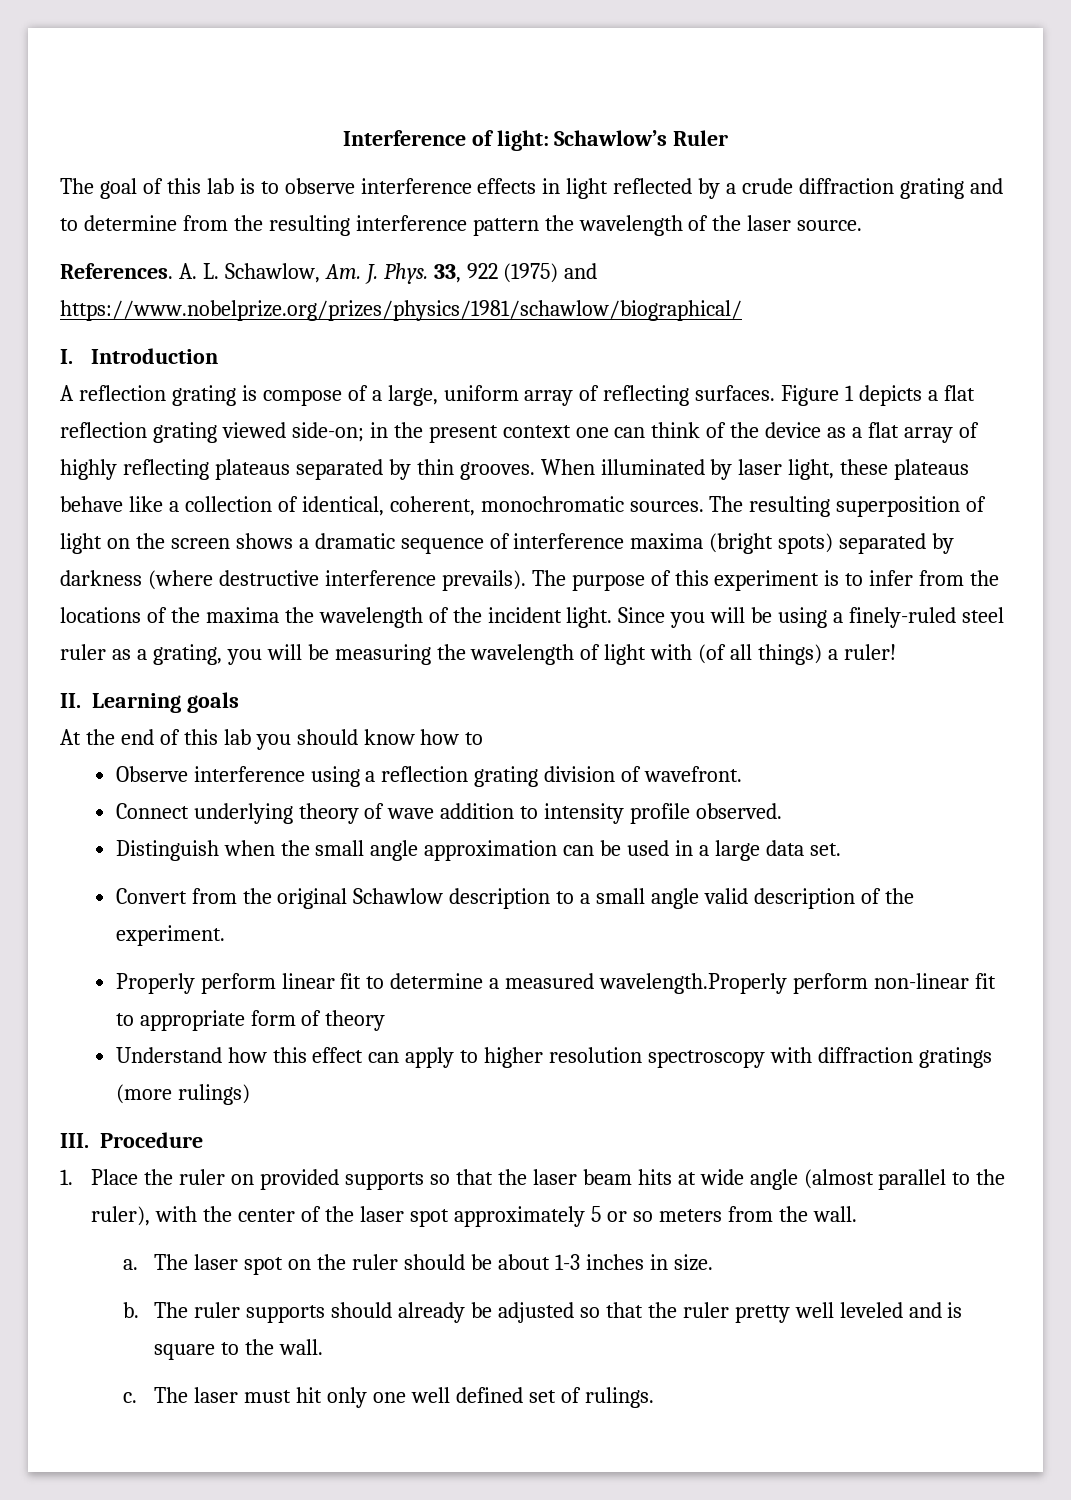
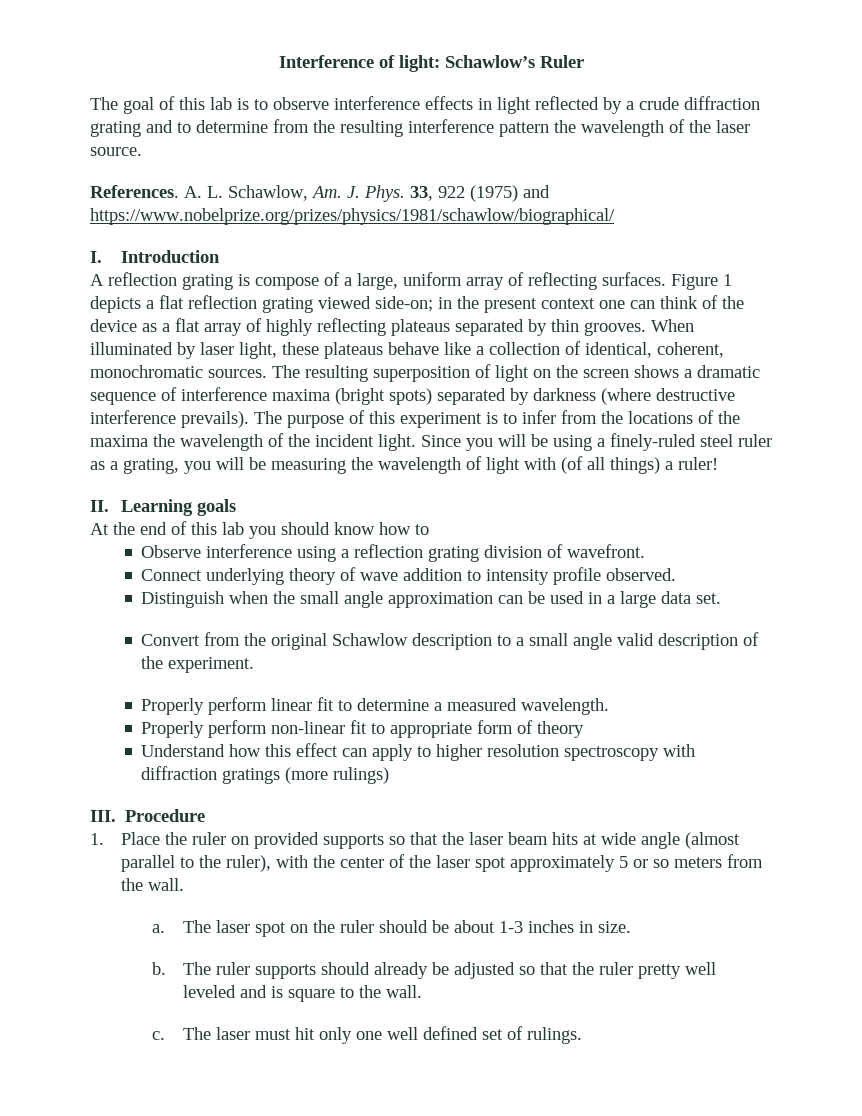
- Properly perform linear fit to determine a measured wavelength.Properly perform non-linear fit to appropriate form of theory
+ Properly perform linear fit to determine a measured wavelength.
+ Properly perform non-linear fit to appropriate form of theory

